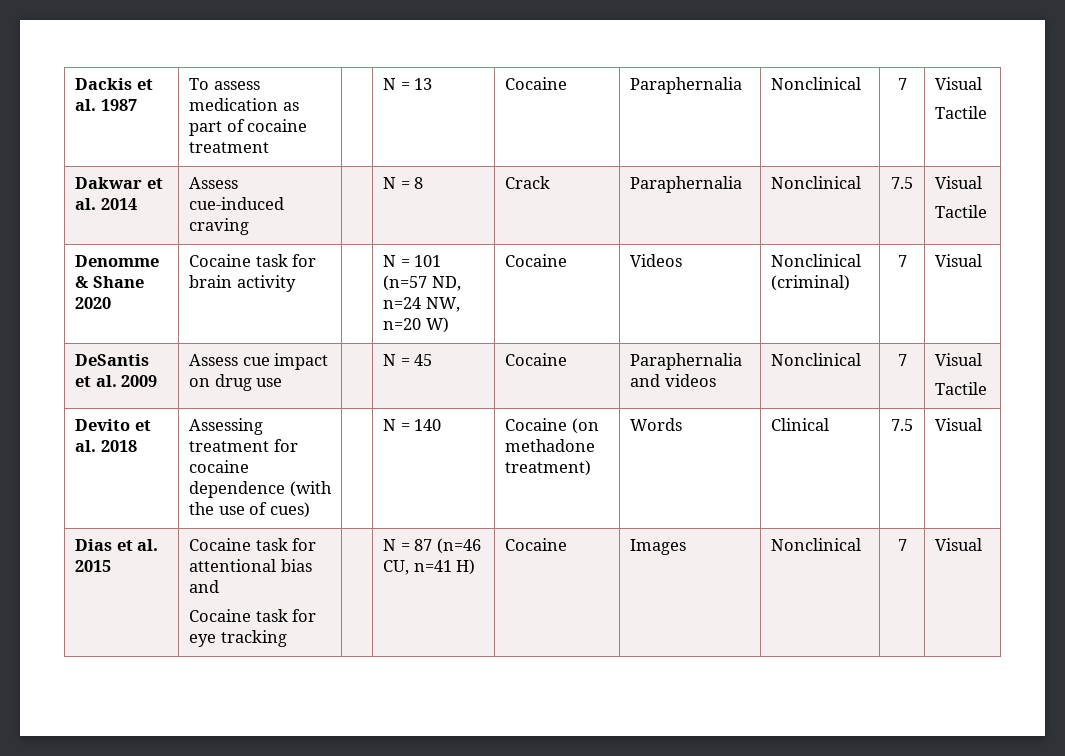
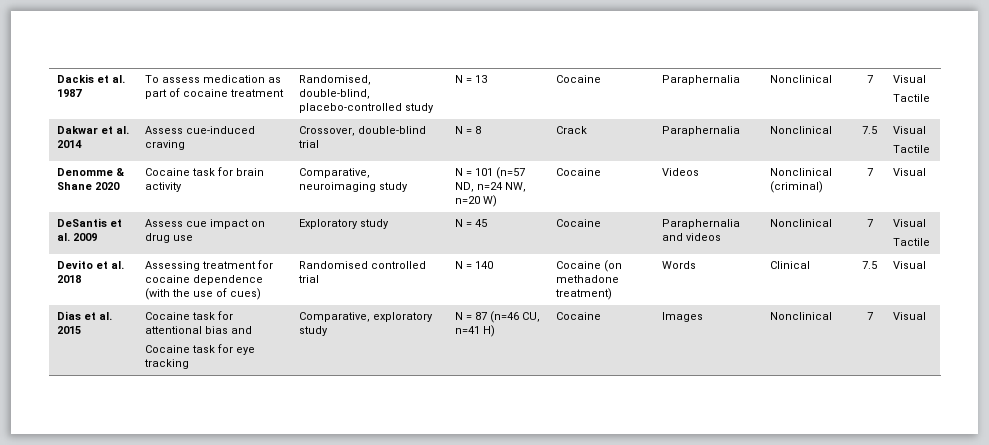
- Dackis et al. 1987 | To assess medication as part of cocaine treatment | | N = 13 | Cocaine | Paraphernalia | Nonclinical | 7 | Visual
+ Dackis et al. 1987 | To assess medication as part of cocaine treatment | Randomised, double-blind, placebo-controlled study | N = 13 | Cocaine | Paraphernalia | Nonclinical | 7 | Visual
- Dakwar et al. 2014 | Assess cue-induced craving | | N = 8 | Crack | Paraphernalia | Nonclinical | 7.5 | Visual
+ Dakwar et al. 2014 | Assess cue-induced craving | Crossover, double-blind trial | N = 8 | Crack | Paraphernalia | Nonclinical | 7.5 | Visual
- Denomme & Shane 2020 | Cocaine task for brain activity | | N = 101 (n=57 ND, n=24 NW, n=20 W) | Cocaine | Videos | Nonclinical (criminal) | 7 | Visual
+ Denomme & Shane 2020 | Cocaine task for brain activity | Comparative, neuroimaging study | N = 101 (n=57 ND, n=24 NW, n=20 W) | Cocaine | Videos | Nonclinical (criminal) | 7 | Visual
- DeSantis et al. 2009 | Assess cue impact on drug use | | N = 45 | Cocaine | Paraphernalia and videos | Nonclinical | 7 | Visual
+ DeSantis et al. 2009 | Assess cue impact on drug use | Exploratory study | N = 45 | Cocaine | Paraphernalia and videos | Nonclinical | 7 | Visual
- Devito et al. 2018 | Assessing treatment for cocaine dependence (with the use of cues) | | N = 140 | Cocaine (on methadone treatment) | Words | Clinical | 7.5 | Visual
+ Devito et al. 2018 | Assessing treatment for cocaine dependence (with the use of cues) | Randomised controlled trial | N = 140 | Cocaine (on methadone treatment) | Words | Clinical | 7.5 | Visual
  Dias et al. 2015 | Cocaine task for attentional bias and
- Cocaine task for eye tracking | | N = 87 (n=46 CU, n=41 H) | Cocaine | Images | Nonclinical | 7 | Visual
+ Cocaine task for eye tracking | Comparative, exploratory study | N = 87 (n=46 CU, n=41 H) | Cocaine | Images | Nonclinical | 7 | Visual

